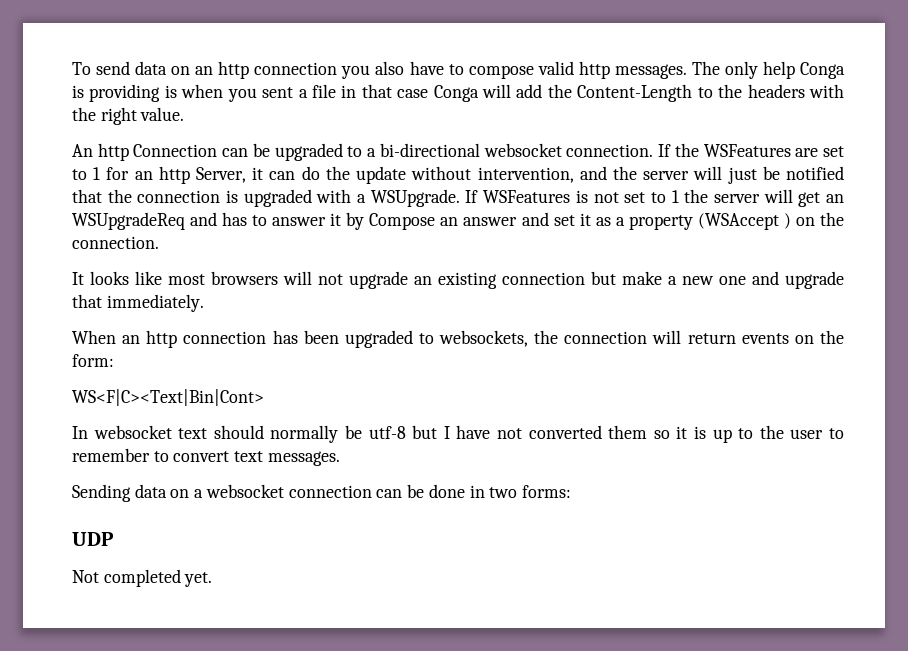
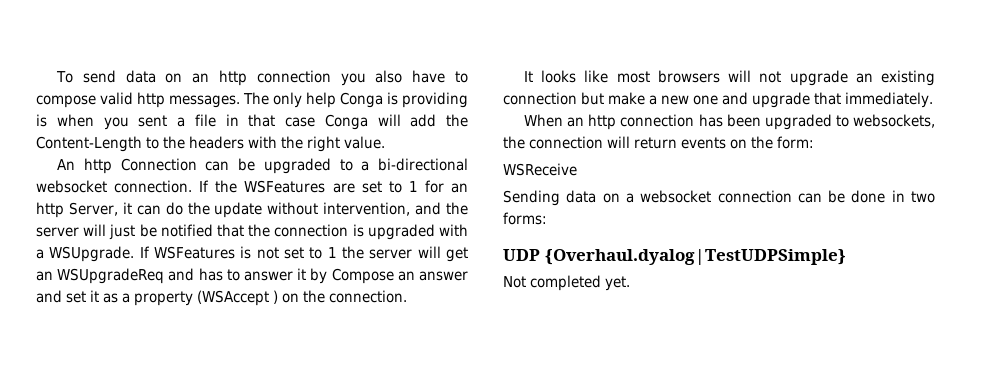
- WS<F|C><Text|Bin|Cont>
- In websocket text should normally be utf-8 but I have not converted them so it is up to the user to remember to convert text messages.
+ WSReceive
- UDP
+ UDP {Overhaul.dyalog|TestUDPSimple}

